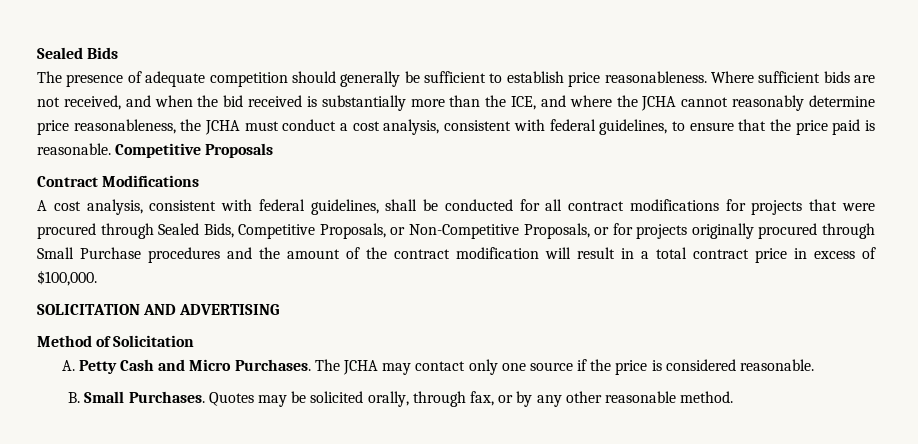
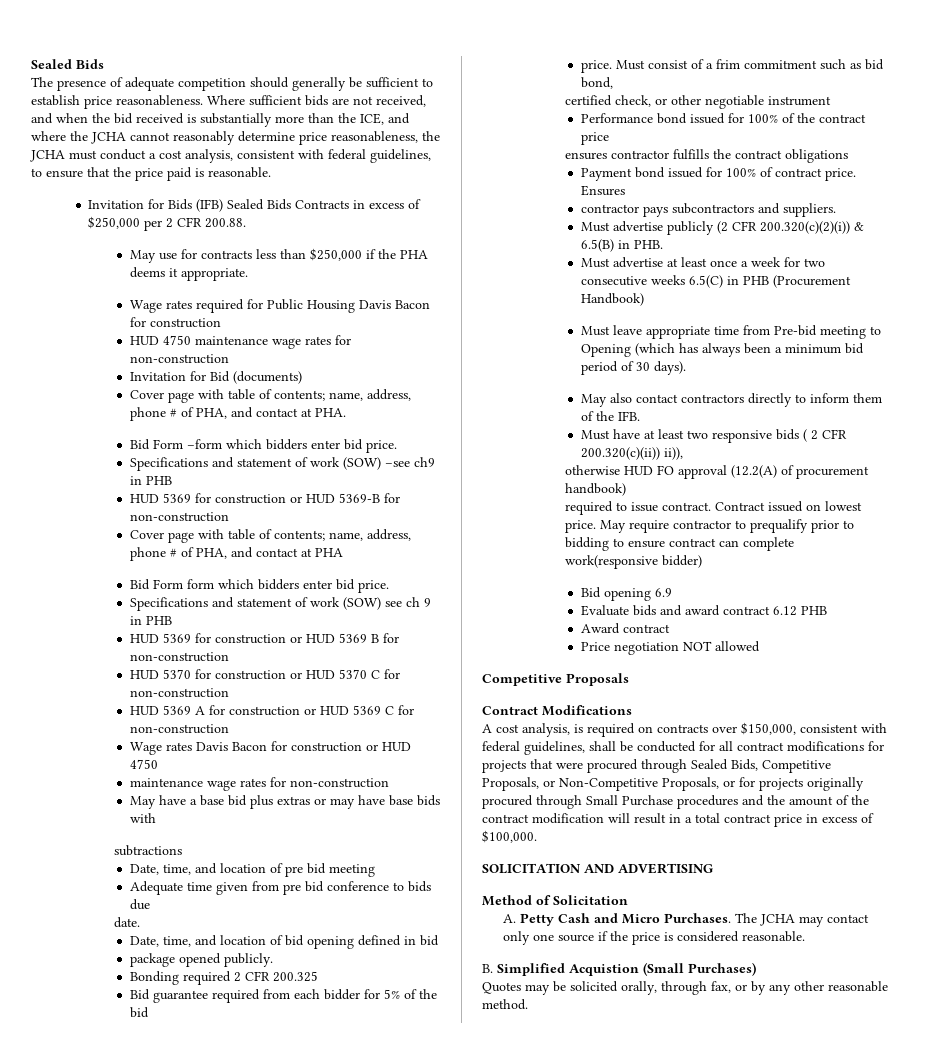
- Where sufficient bids are not received, and when the bid received is substantially more than the ICE, and where the JCHA cannot reasonably determine price reasonableness, the JCHA must conduct a cost analysis, consistent with federal guidelines, to ensure that the price paid is reasonable. Competitive Proposals
+ Where sufficient bids are not received, and when the bid received is substantially more than the ICE, and where the JCHA cannot reasonably determine price reasonableness, the JCHA must conduct a cost analysis, consistent with federal guidelines, to ensure that the price paid is reasonable.
+ Invitation for Bids (IFB) Sealed Bids Contracts in excess of $250,000 per 2 CFR 200.88.
+ May use for contracts less than $250,000 if the PHA deems it appropriate.
+ Wage rates required for Public Housing Davis Bacon for construction
+ HUD 4750 maintenance wage rates for non-construction
+ Invitation for Bid (documents)
+ Cover page with table of contents; name, address, phone # of PHA, and contact at PHA.
+ Bid Form –form which bidders enter bid price.
+ Specifications and statement of work (SOW) –see ch9 in PHB
+ HUD 5369 for construction or HUD 5369-B for non-construction
+ Cover page with table of contents; name, address, phone # of PHA, and contact at PHA
+ Bid Form form which bidders enter bid price.
+ Specifications and statement of work (SOW) see ch 9 in PHB
+ HUD 5369 for construction or HUD 5369 B for non-construction
+ HUD 5370 for construction or HUD 5370 C for non-construction
+ HUD 5369 A for construction or HUD 5369 C for non-construction
+ Wage rates Davis Bacon for construction or HUD 4750
+ maintenance wage rates for non-construction
+ May have a base bid plus extras or may have base bids with
+ subtractions
+ Date, time, and location of pre bid meeting
+ Adequate time given from pre bid conference to bids due
+ date.
+ Date, time, and location of bid opening defined in bid
+ package opened publicly.
+ Bonding required 2 CFR 200.325
+ Bid guarantee required from each bidder for 5% of the bid
+ price. Must consist of a frim commitment such as bid bond,
+ certified check, or other negotiable instrument
+ Performance bond issued for 100% of the contract price
+ ensures contractor fulfills the contract obligations
+ Payment bond issued for 100% of contract price. Ensures
+ contractor pays subcontractors and suppliers.
+ Must advertise publicly (2 CFR 200.320(c)(2)(i)) & 6.5(B) in PHB.
+ Must advertise at least once a week for two consecutive weeks 6.5(C) in PHB (Procurement Handbook)
+ Must leave appropriate time from Pre-bid meeting to Opening (which has always been a minimum bid period of 30 days).
+ May also contact contractors directly to inform them of the IFB.
+ Must have at least two responsive bids ( 2 CFR 200.320(c)(ii)) ii)),
+ otherwise HUD FO approval (12.2(A) of procurement handbook)
+ required to issue contract. Contract issued on lowest price. May require contractor to prequalify prior to bidding to ensure contract can complete work(responsive bidder)
+ Bid opening 6.9
+ Evaluate bids and award contract 6.12 PHB
+ Award contract
+ Price negotiation NOT allowed
+ Competitive Proposals
- A cost analysis, consistent with federal guidelines, shall be conducted for all contract modifications for projects that were procured through Sealed Bids, Competitive Proposals, or Non-Competitive Proposals, or for projects originally procured through Small Purchase procedures and the amount of the contract modification will result in a total contract price in excess of $100,000.
+ A cost analysis, is required on contracts over $150,000, consistent with federal guidelines, shall be conducted for all contract modifications for projects that were procured through Sealed Bids, Competitive Proposals, or Non-Competitive Proposals, or for projects originally procured through Small Purchase procedures and the amount of the contract modification will result in a total contract price in excess of $100,000.
- B. Small Purchases. Quotes may be solicited orally, through fax, or by any other reasonable method.
+ B. Simplified Acquistion (Small Purchases)
+ Quotes may be solicited orally, through fax, or by any other reasonable method.

